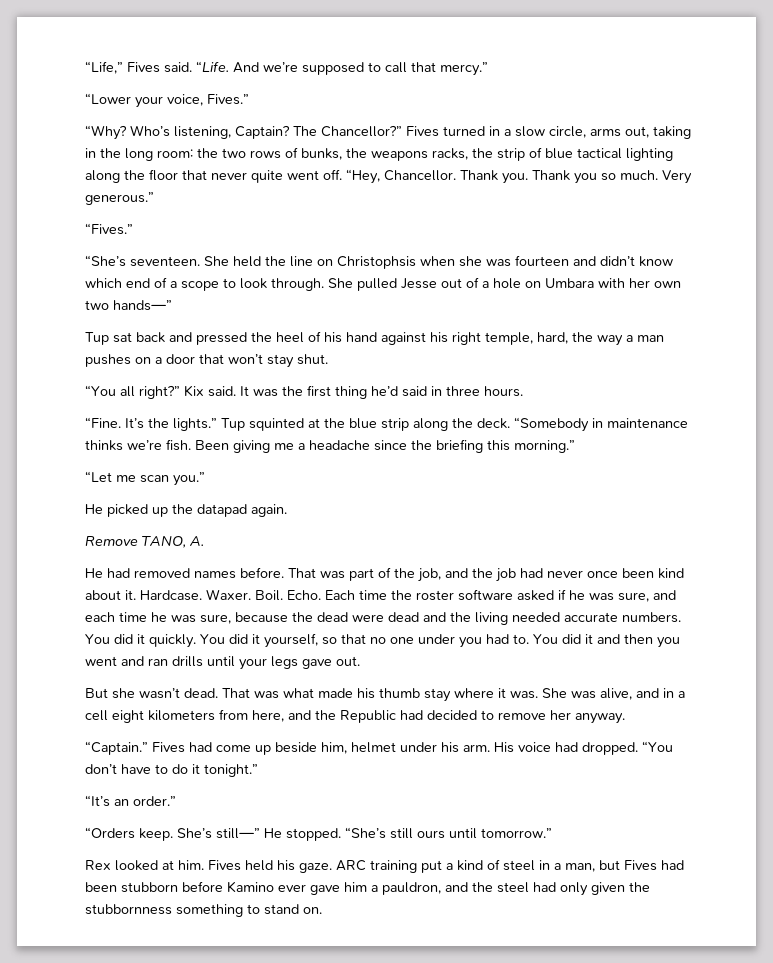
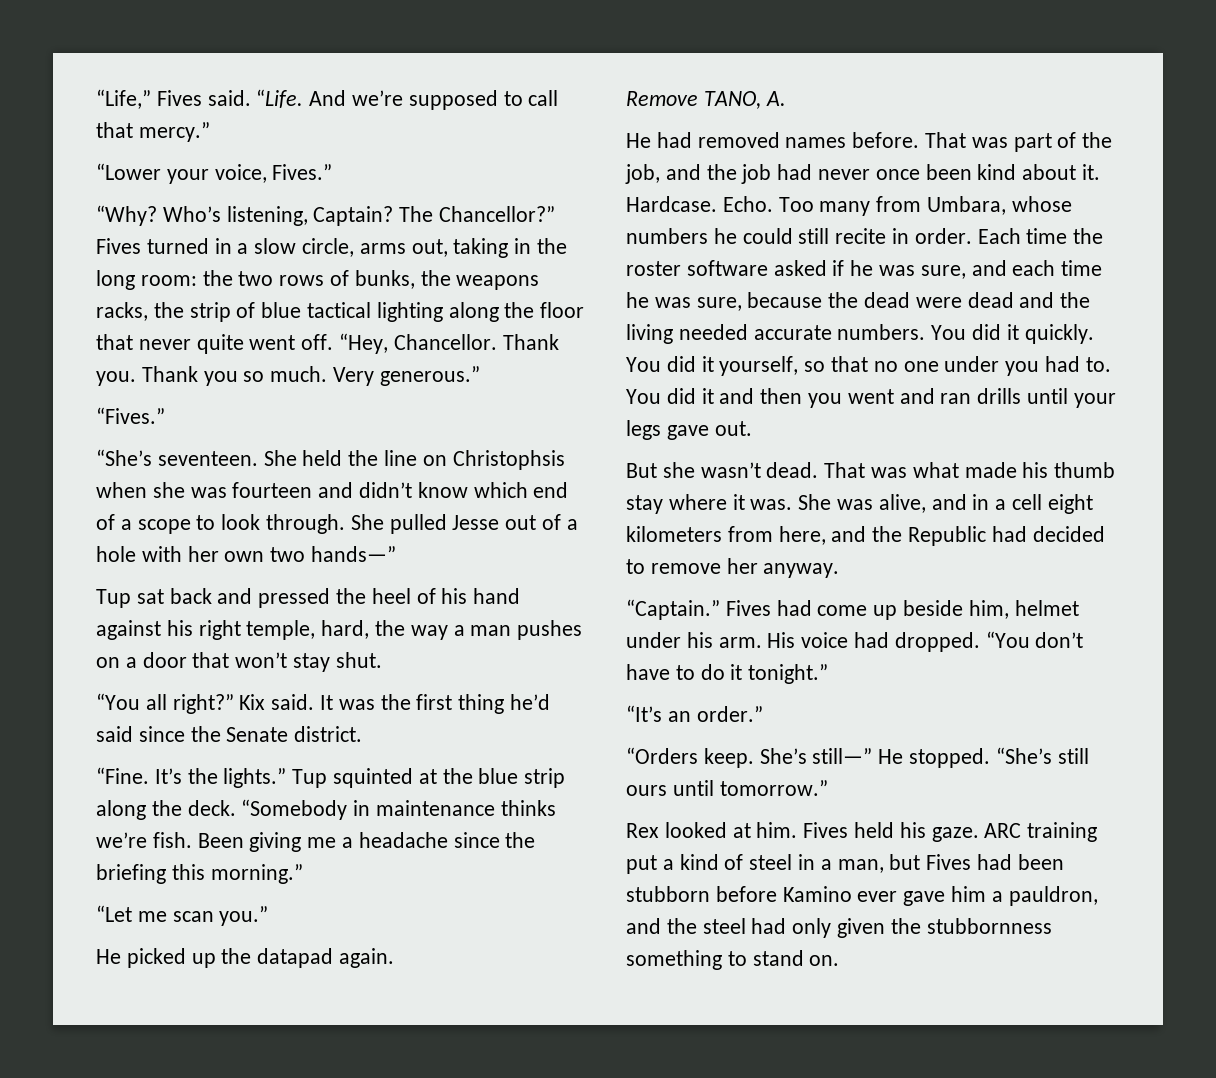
- She pulled Jesse out of a hole on Umbara with her own two hands—”
+ She pulled Jesse out of a hole with her own two hands—”
- It was the first thing he’d said in three hours.
+ It was the first thing he’d said since the Senate district.
- Waxer. Boil. Echo.
+ Echo. Too many from Umbara, whose numbers he could still recite in order.

